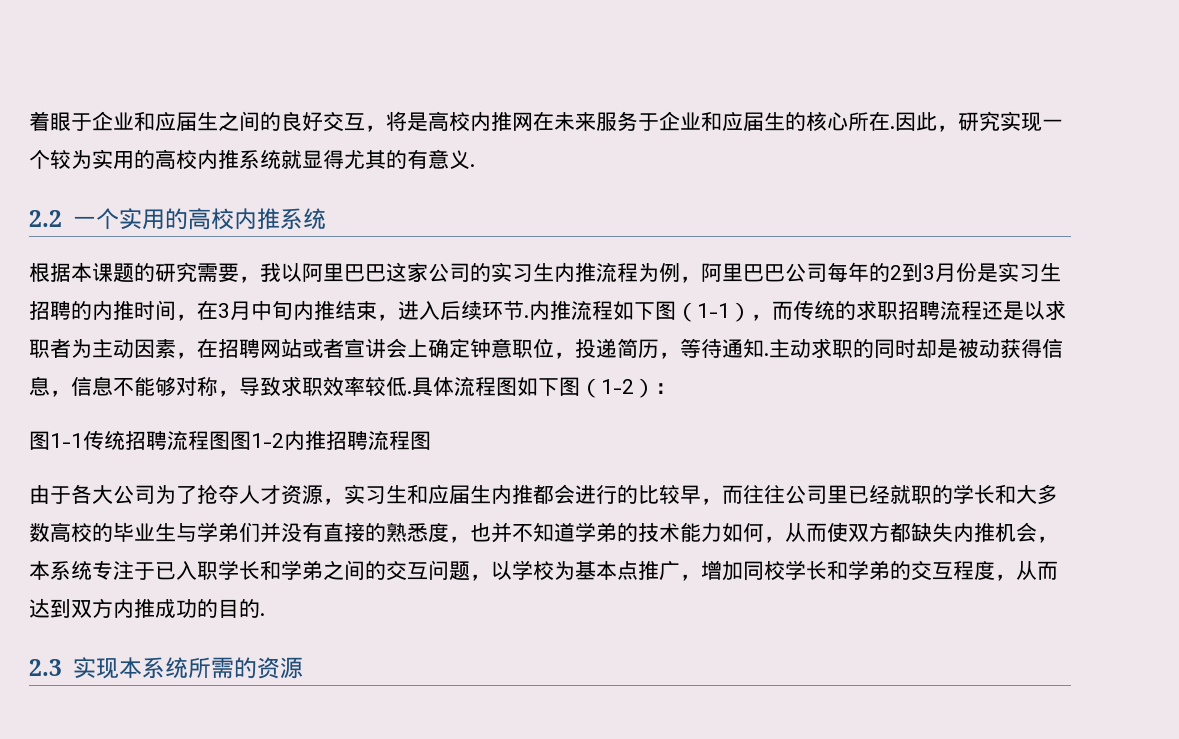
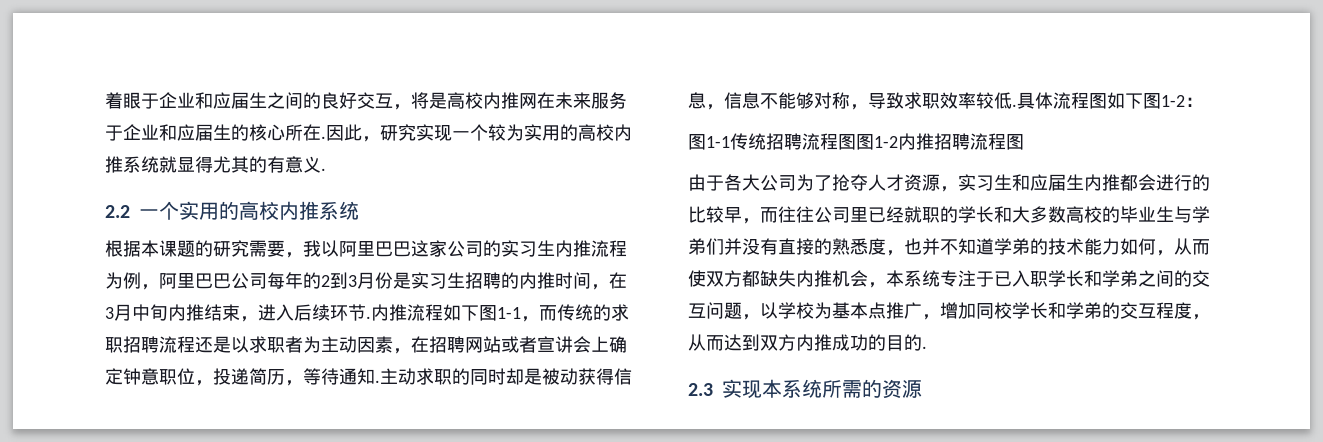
- 内推流程如下图（1-1），而传统的求职招聘流程还是以求职者为主动因素，在招聘网站或者宣讲会上确定钟意职位，投递简历，等待通知.
+ 内推流程如下图1-1，而传统的求职招聘流程还是以求职者为主动因素，在招聘网站或者宣讲会上确定钟意职位，投递简历，等待通知.
- 具体流程图如下图（1-2）：
+ 具体流程图如下图1-2：

